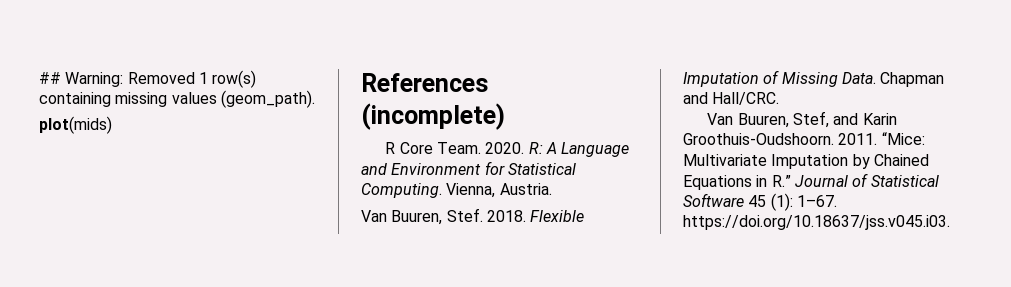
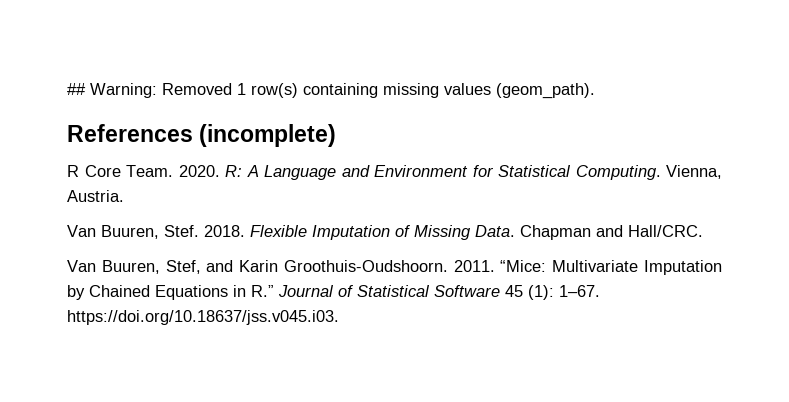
- plot(mids)

